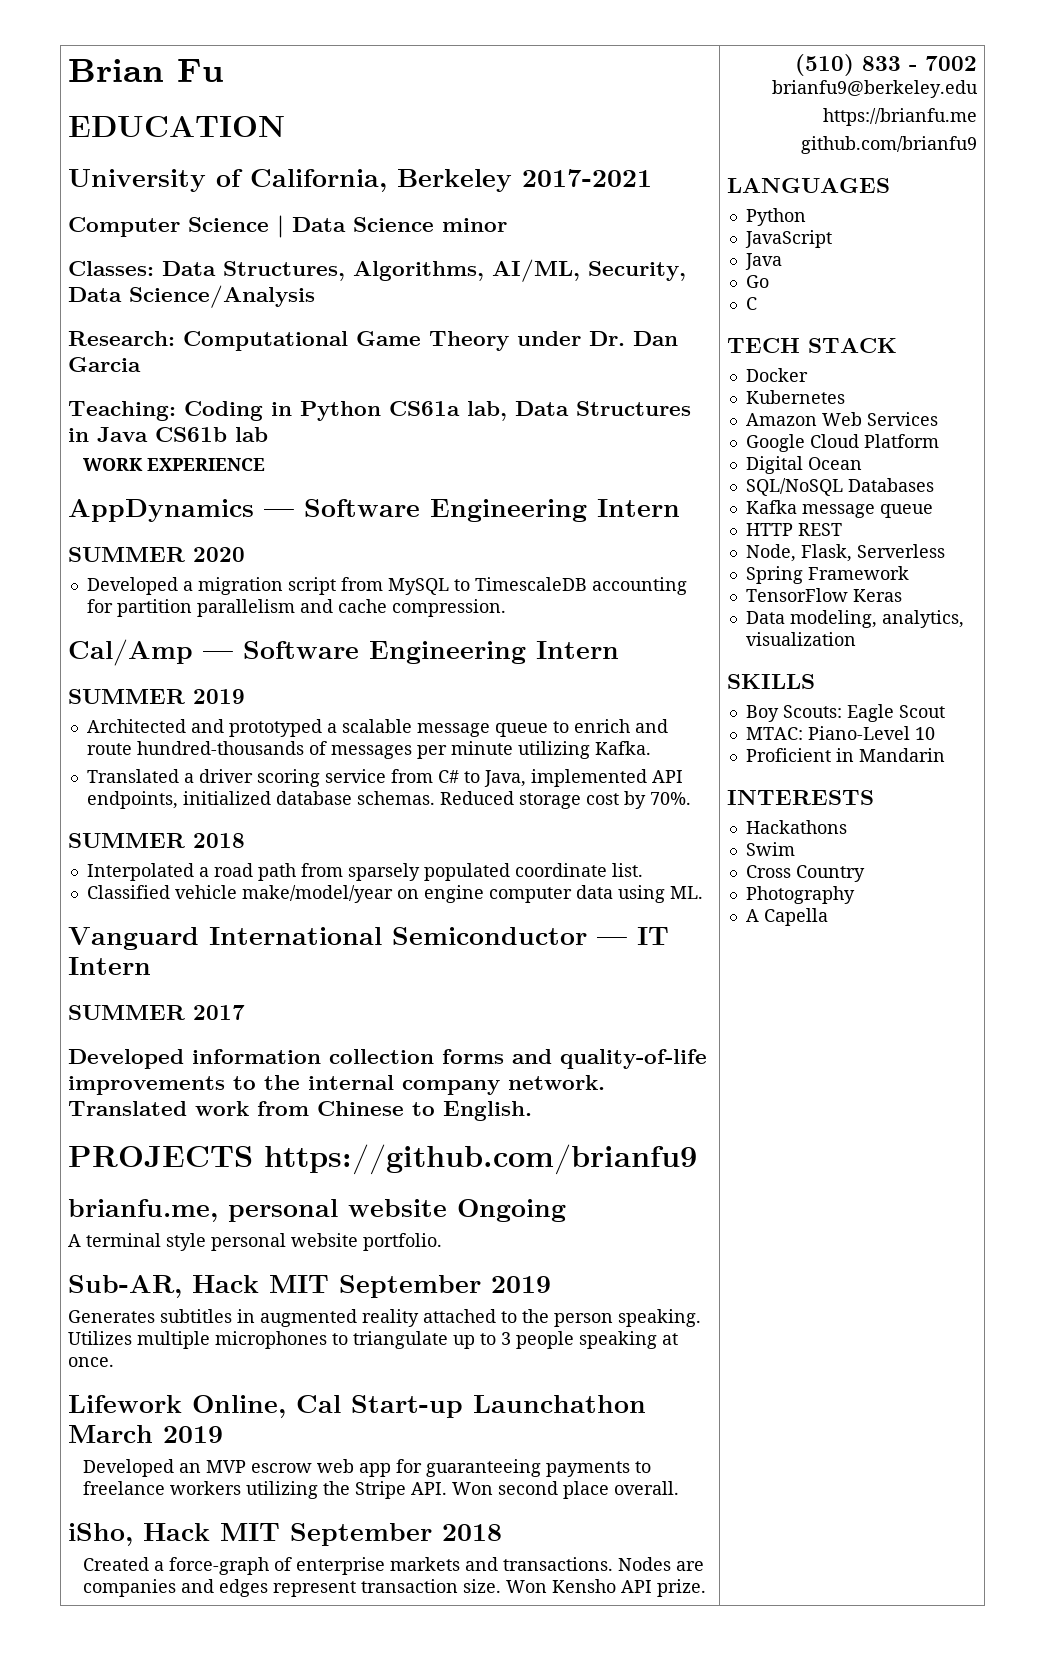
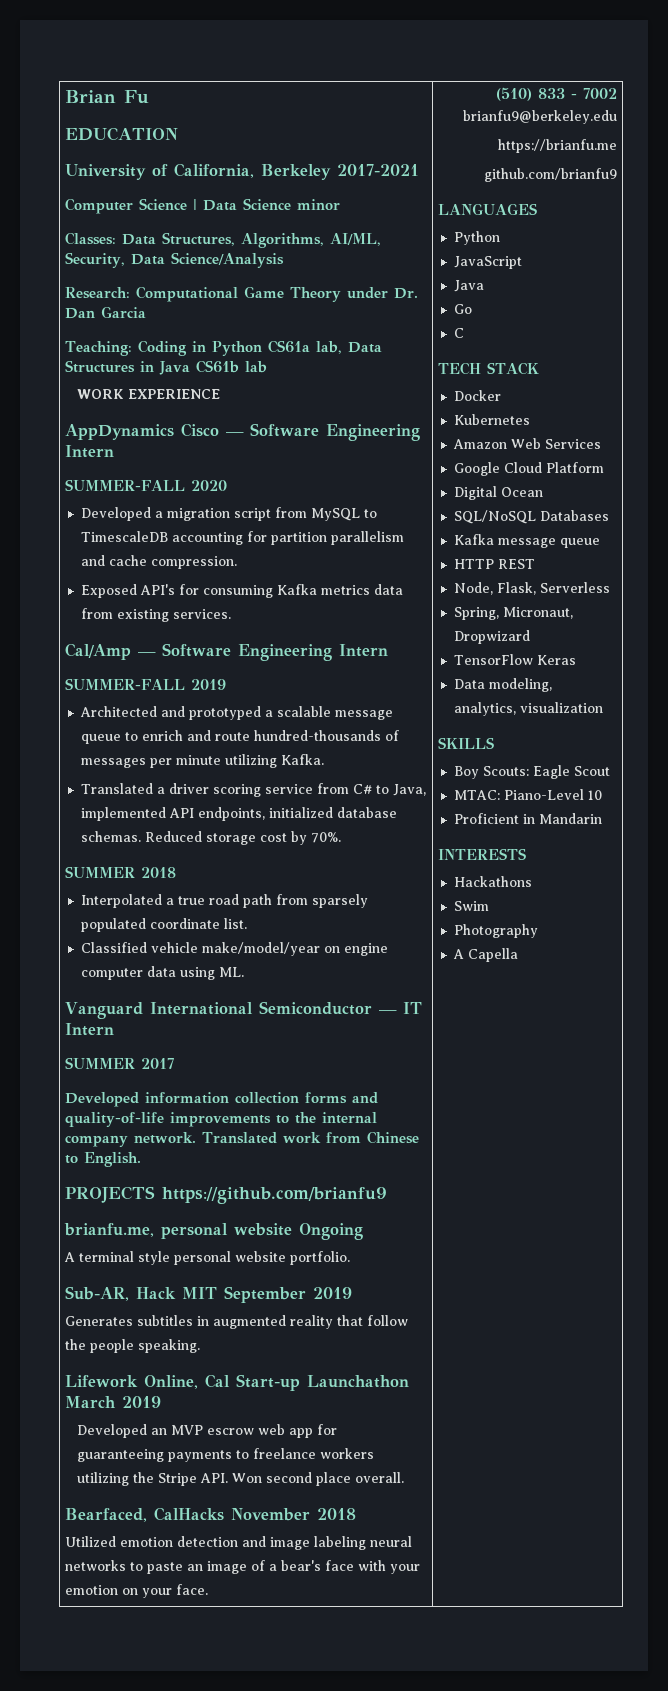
- AppDynamics — Software Engineering Intern
- SUMMER 2020
+ AppDynamics Cisco — Software Engineering Intern
+ SUMMER-FALL 2020
+ Exposed API's for consuming Kafka metrics data from existing services.
- SUMMER 2019
+ SUMMER-FALL 2019
- Interpolated a road path from sparsely populated coordinate list.
+ Interpolated a true road path from sparsely populated coordinate list.
- Generates subtitles in augmented reality attached to the person speaking. Utilizes multiple microphones to triangulate up to 3 people speaking at once.
+ Generates subtitles in augmented reality that follow the people speaking.
- iSho, Hack MIT September 2018
- Created a force-graph of enterprise markets and transactions. Nodes are companies and edges represent transaction size. Won Kensho API prize.
+ Bearfaced, CalHacks November 2018
+ Utilized emotion detection and image labeling neural networks to paste an image of a bear's face with your emotion on your face.
- Spring Framework
+ Spring, Micronaut, Dropwizard
- Cross Country

